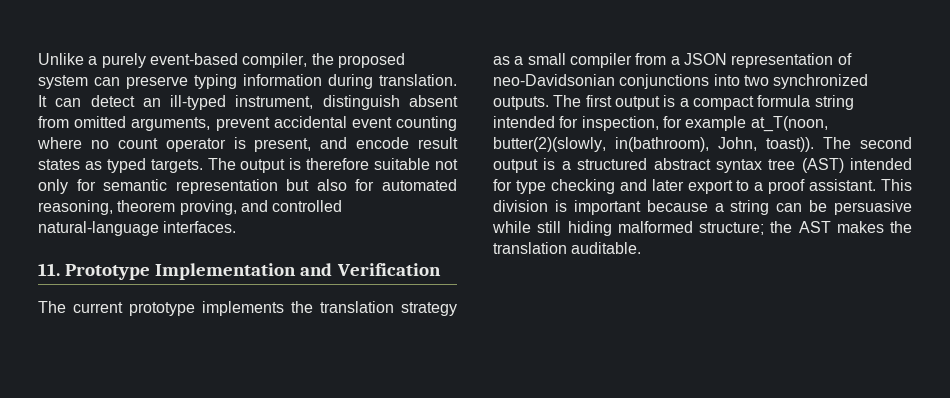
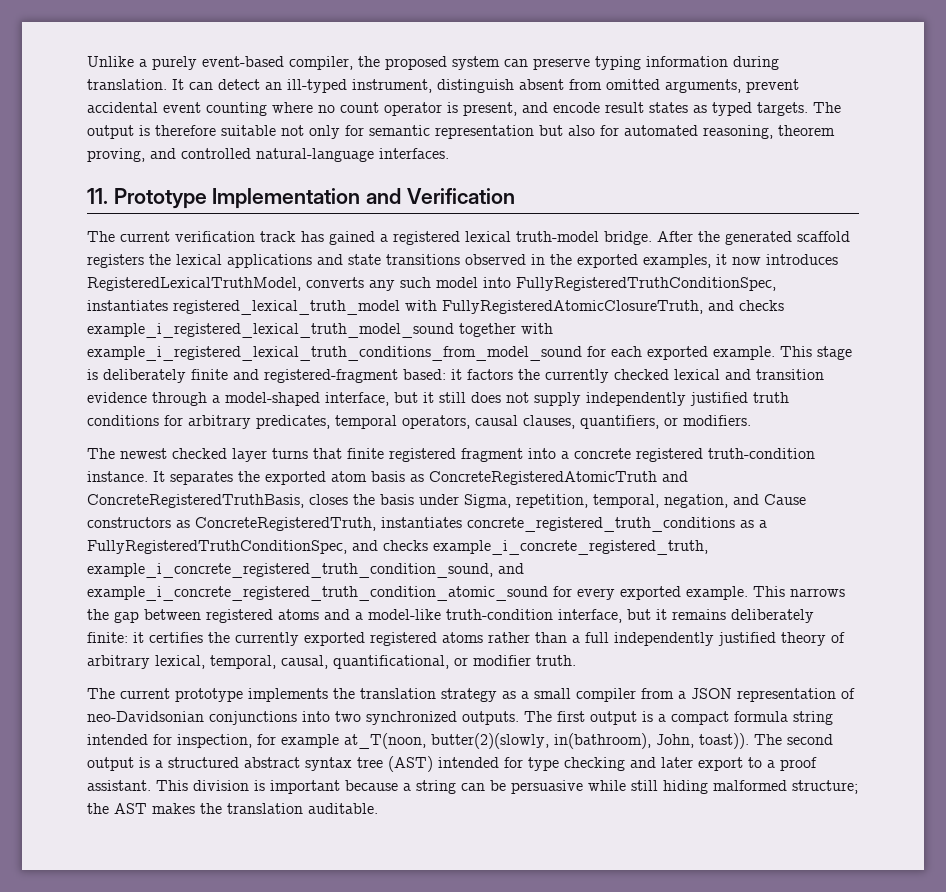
+ The current verification track has gained a registered lexical truth-model bridge. After the generated scaffold registers the lexical applications and state transitions observed in the exported examples, it now introduces RegisteredLexicalTruthModel, converts any such model into FullyRegisteredTruthConditionSpec, instantiates registered_lexical_truth_model with FullyRegisteredAtomicClosureTruth, and checks example_i_registered_lexical_truth_model_sound together with example_i_registered_lexical_truth_conditions_from_model_sound for each exported example. This stage is deliberately finite and registered-fragment based: it factors the currently checked lexical and transition evidence through a model-shaped interface, but it still does not supply independently justified truth conditions for arbitrary predicates, temporal operators, causal clauses, quantifiers, or modifiers.
+ The newest checked layer turns that finite registered fragment into a concrete registered truth-condition instance. It separates the exported atom basis as ConcreteRegisteredAtomicTruth and ConcreteRegisteredTruthBasis, closes the basis under Sigma, repetition, temporal, negation, and Cause constructors as ConcreteRegisteredTruth, instantiates concrete_registered_truth_conditions as a FullyRegisteredTruthConditionSpec, and checks example_i_concrete_registered_truth, example_i_concrete_registered_truth_condition_sound, and example_i_concrete_registered_truth_condition_atomic_sound for every exported example. This narrows the gap between registered atoms and a model-like truth-condition interface, but it remains deliberately finite: it certifies the currently exported registered atoms rather than a full independently justified theory of arbitrary lexical, temporal, causal, quantificational, or modifier truth.

